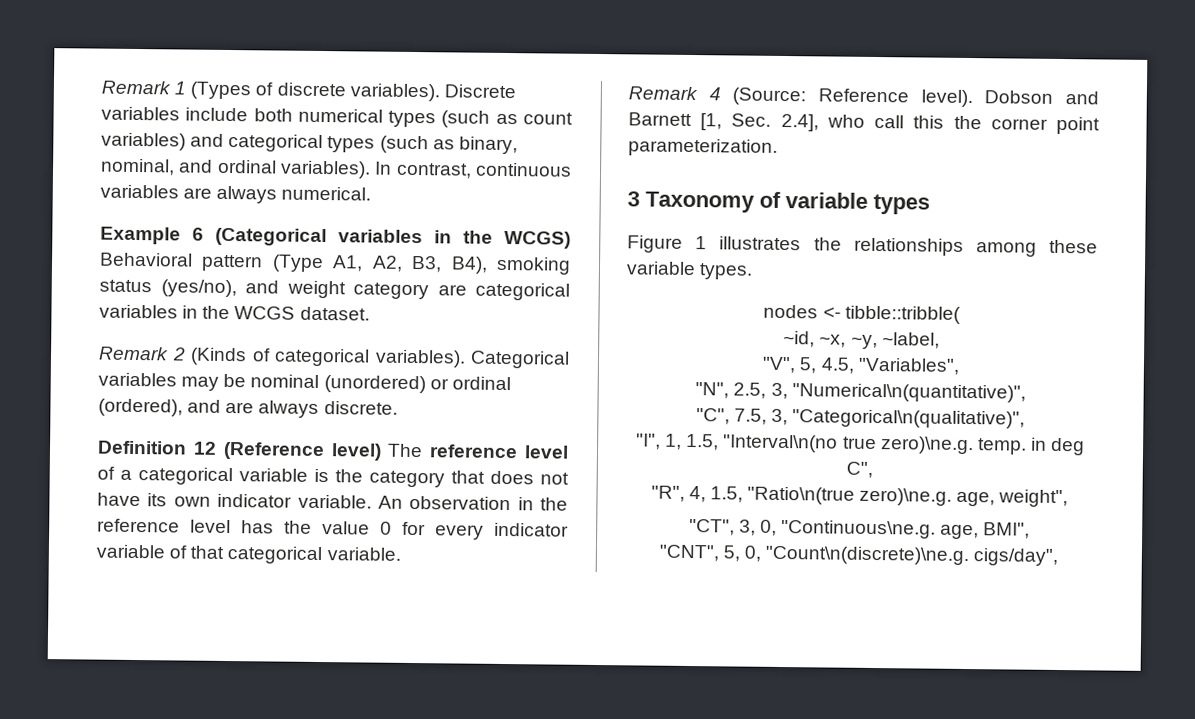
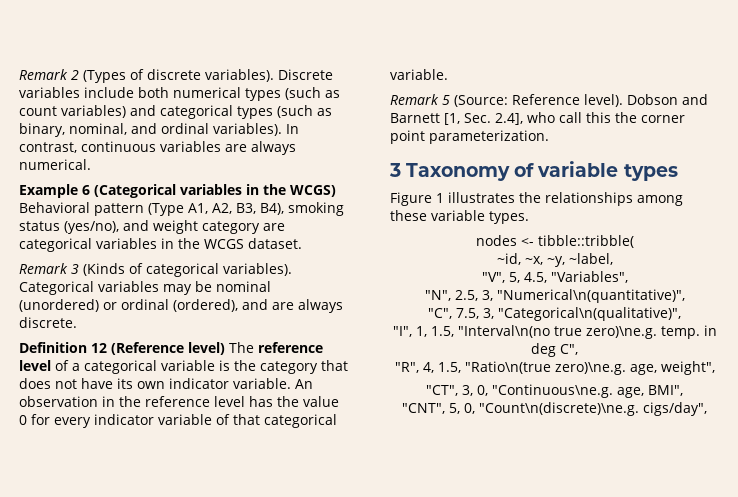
- Remark 1 (Types of discrete variables).
+ Remark 2 (Types of discrete variables).
- Remark 2 (Kinds of categorical variables).
+ Remark 3 (Kinds of categorical variables).
- Remark 4 (Source: Reference level).
+ Remark 5 (Source: Reference level).

